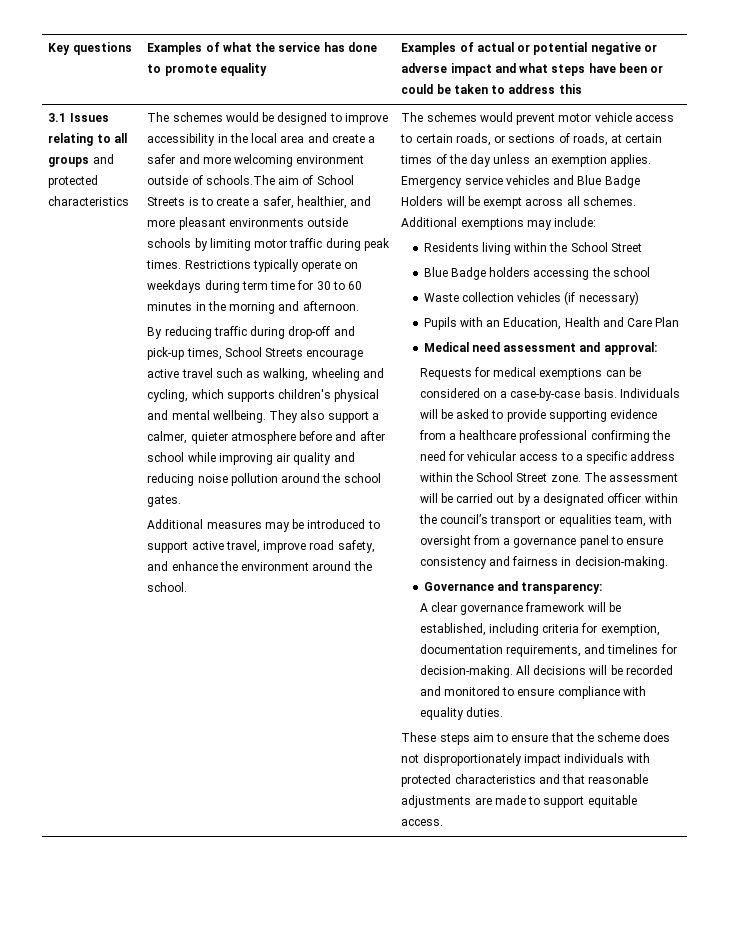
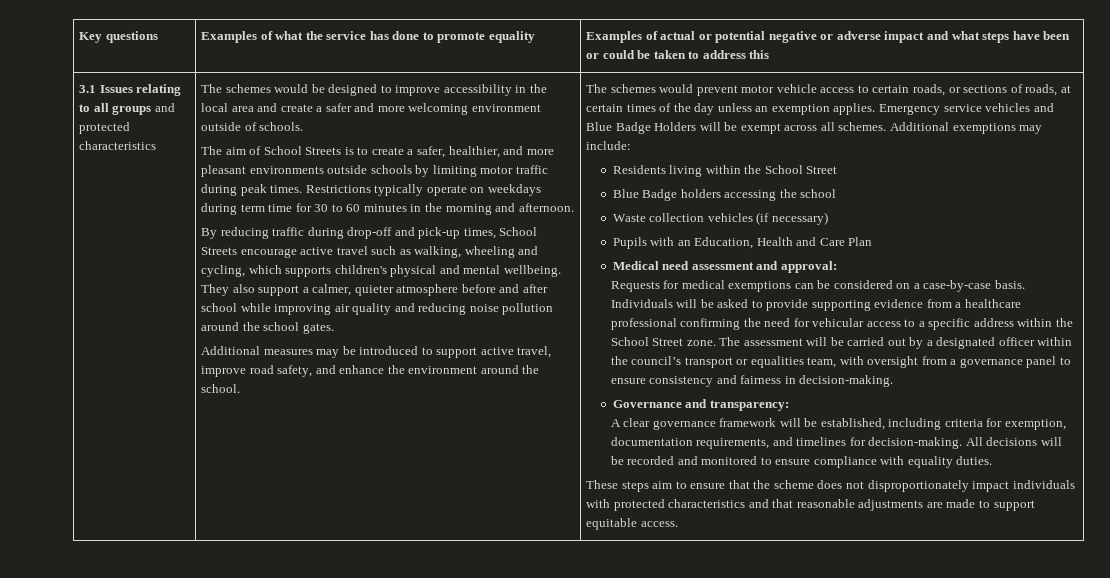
- The schemes would be designed to improve accessibility in the local area and create a safer and more welcoming environment outside of schools.The aim of School Streets is to create a safer, healthier, and more pleasant environments outside schools by limiting motor traffic during peak times.
+ The schemes would be designed to improve accessibility in the local area and create a safer and more welcoming environment outside of schools.
+ The aim of School Streets is to create a safer, healthier, and more pleasant environments outside schools by limiting motor traffic during peak times.

